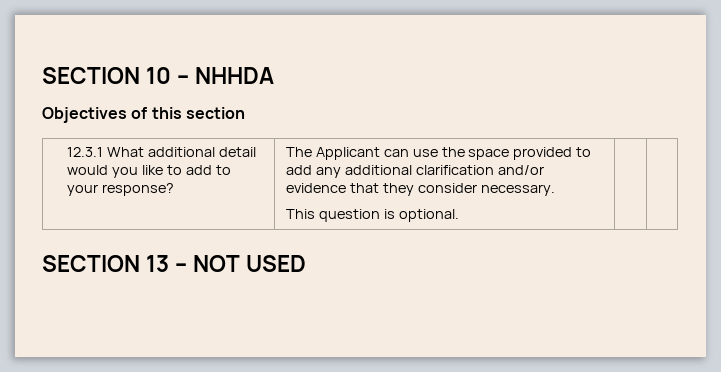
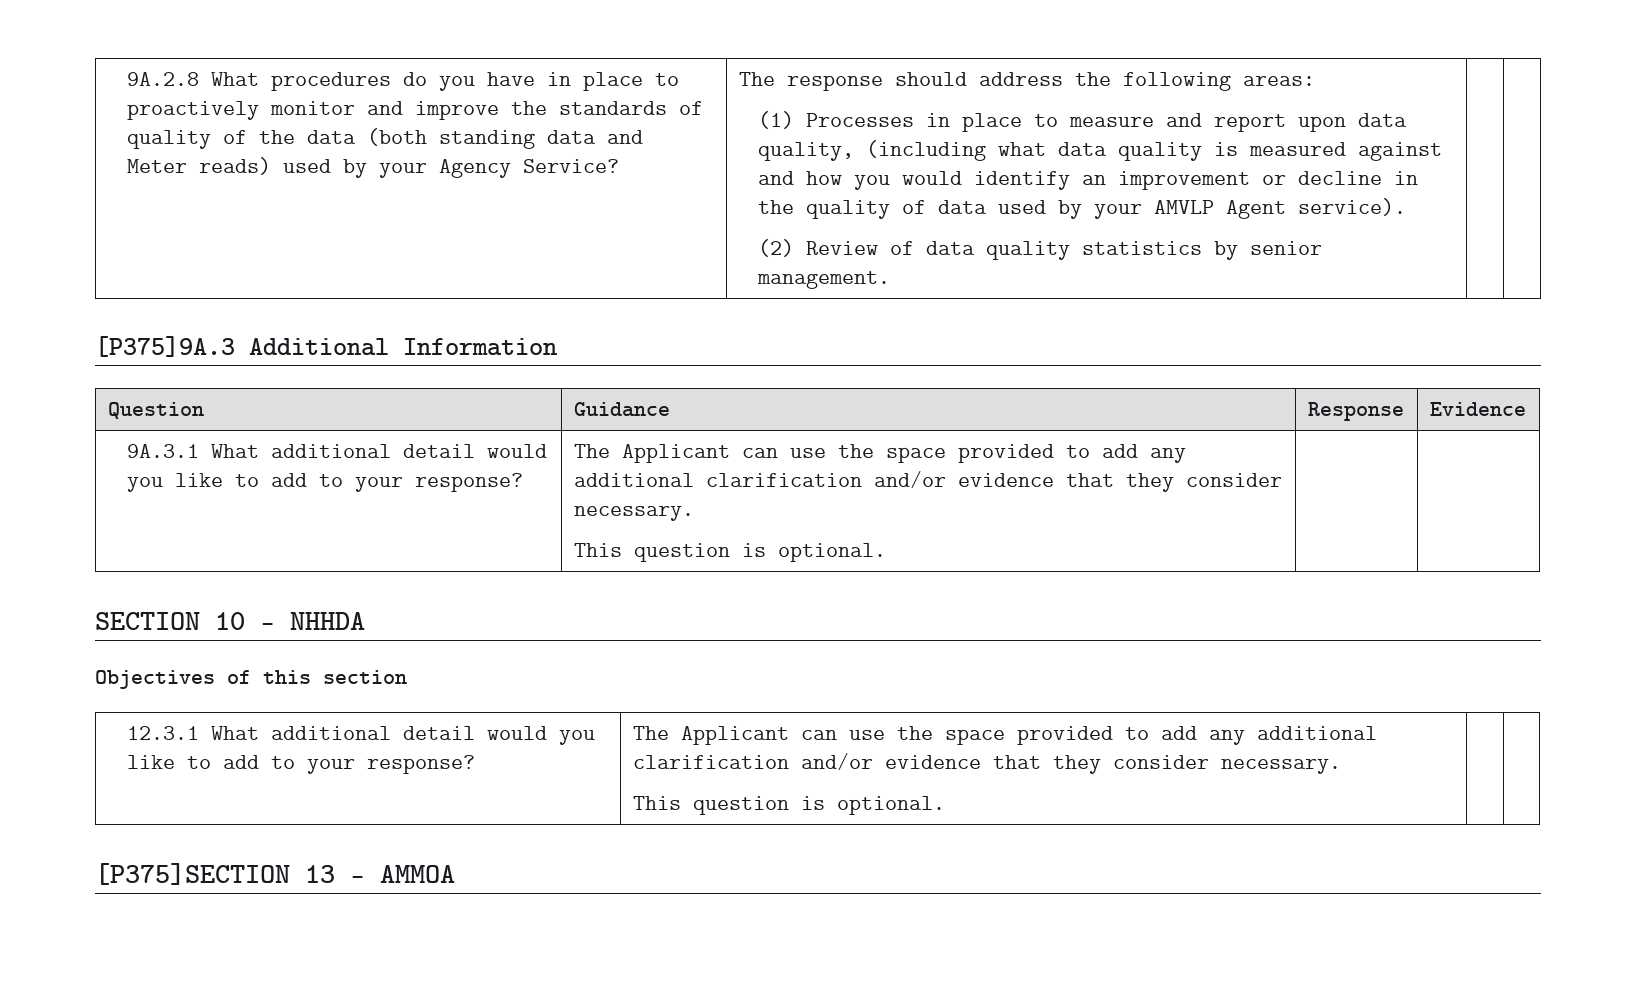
+ 9A.2.8 What procedures do you have in place to proactively monitor and improve the standards of quality of the data (both standing data and Meter reads) used by your Agency Service? | The response should address the following areas:
+ (1) Processes in place to measure and report upon data quality, (including what data quality is measured against and how you would identify an improvement or decline in the quality of data used by your AMVLP Agent service).
+ (2) Review of data quality statistics by senior management. | |
+ [P375]9A.3 Additional Information
+ Question | Guidance | Response | Evidence
+ 9A.3.1 What additional detail would you like to add to your response? | The Applicant can use the space provided to add any additional clarification and/or evidence that they consider necessary.
+ This question is optional. | |
- SECTION 13 – NOT USED
+ [P375]SECTION 13 – AMMOA

